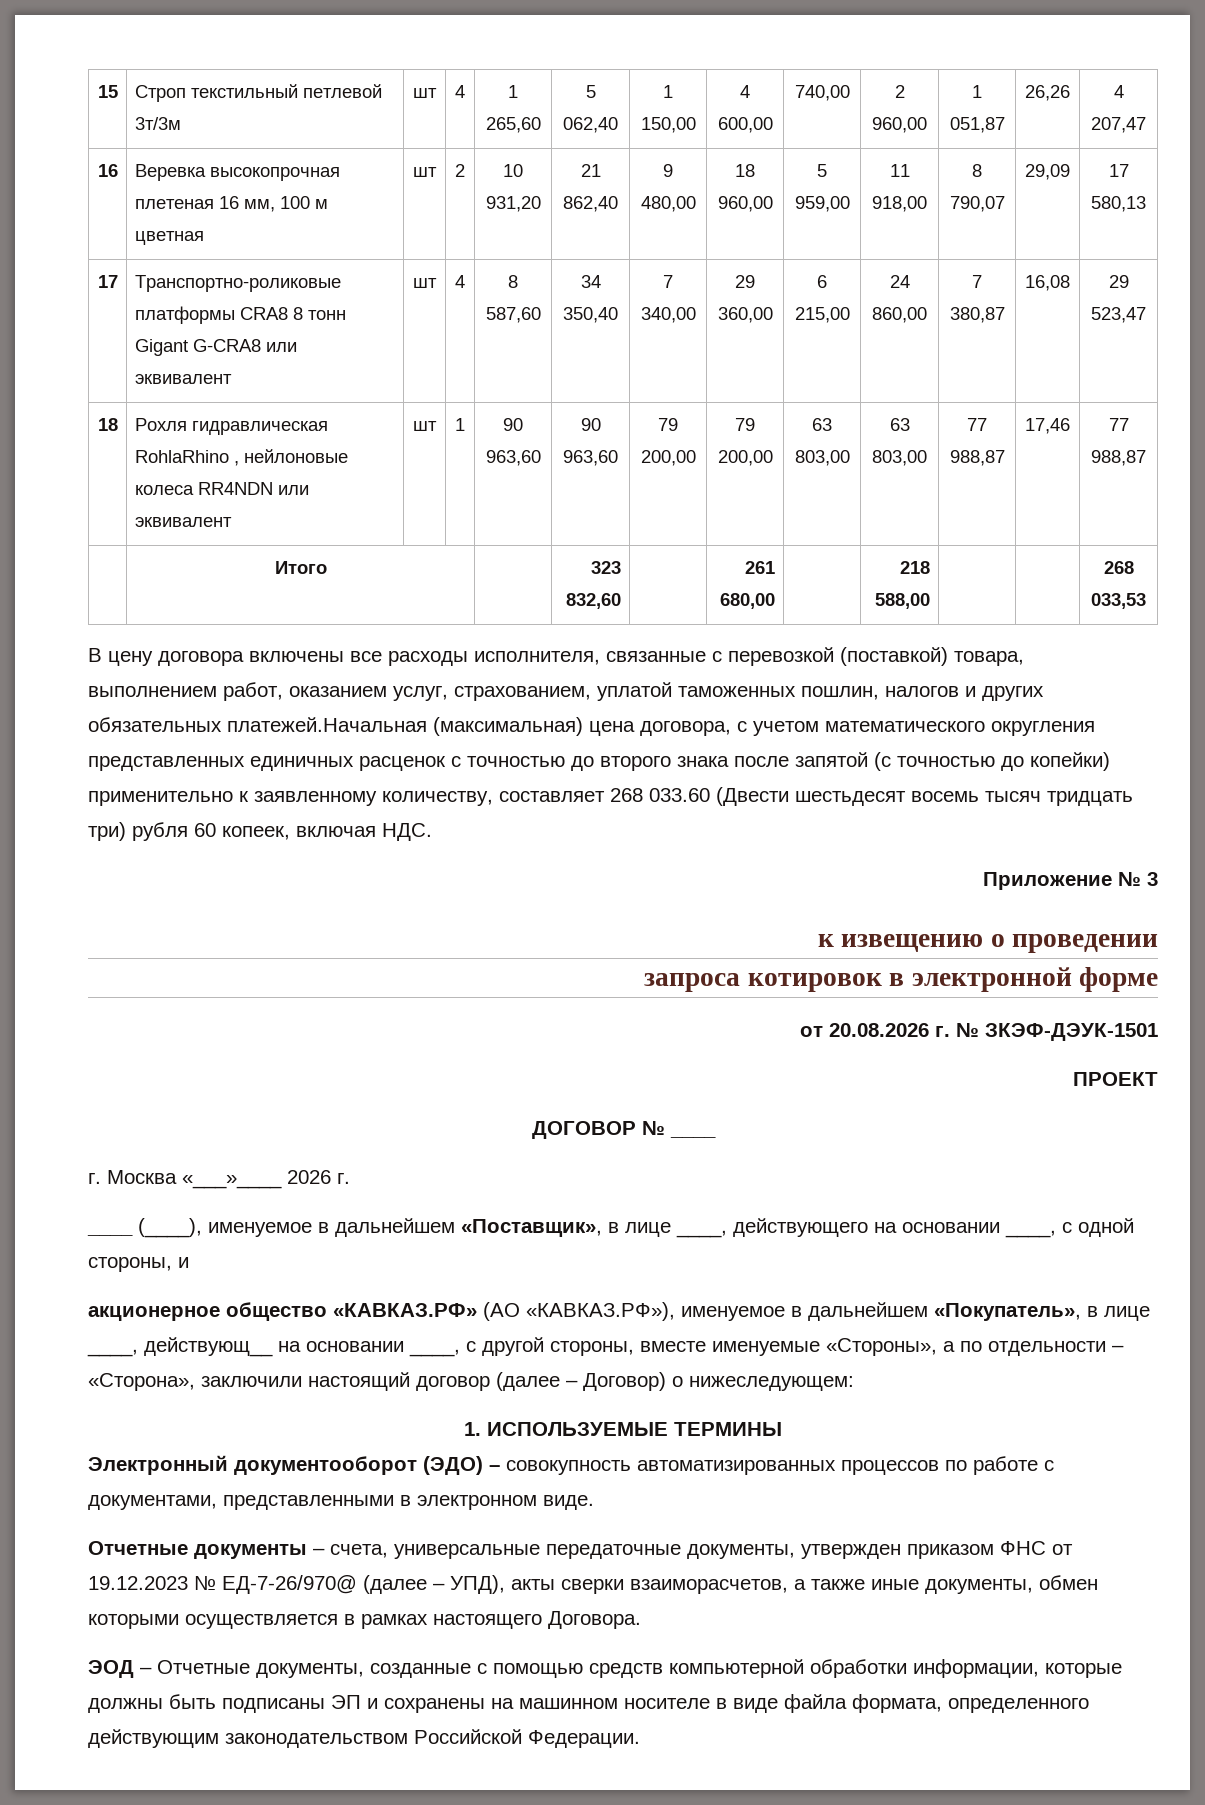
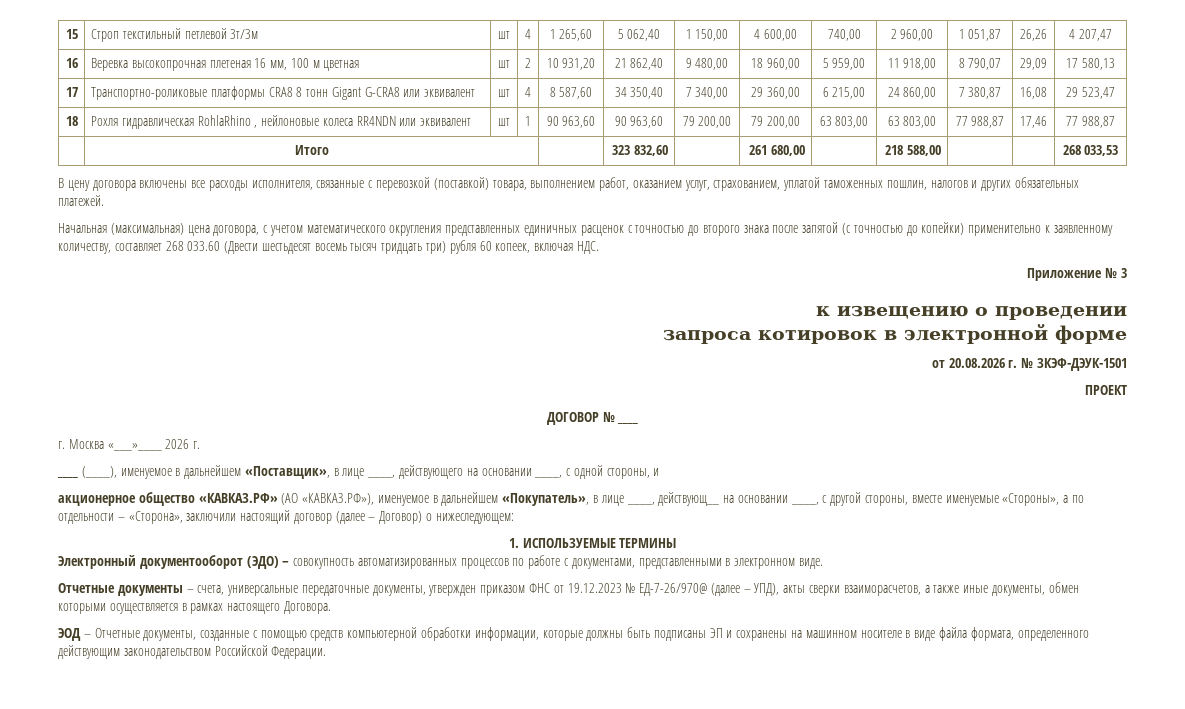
- В цену договора включены все расходы исполнителя, связанные с перевозкой (поставкой) товара, выполнением работ, оказанием услуг, страхованием, уплатой таможенных пошлин, налогов и других обязательных платежей.Начальная (максимальная) цена договора, с учетом математического округления представленных единичных расценок с точностью до второго знака после запятой (с точностью до копейки) применительно к заявленному количеству, составляет 268 033.60 (Двести шестьдесят восемь тысяч тридцать три) рубля 60 копеек, включая НДС.
+ В цену договора включены все расходы исполнителя, связанные с перевозкой (поставкой) товара, выполнением работ, оказанием услуг, страхованием, уплатой таможенных пошлин, налогов и других обязательных платежей.
+ Начальная (максимальная) цена договора, с учетом математического округления представленных единичных расценок с точностью до второго знака после запятой (с точностью до копейки) применительно к заявленному количеству, составляет 268 033.60 (Двести шестьдесят восемь тысяч тридцать три) рубля 60 копеек, включая НДС.

